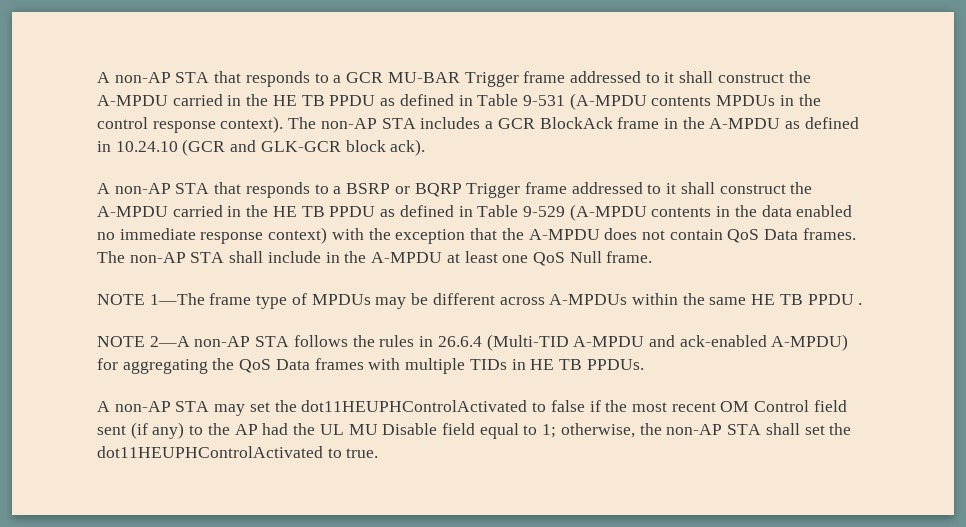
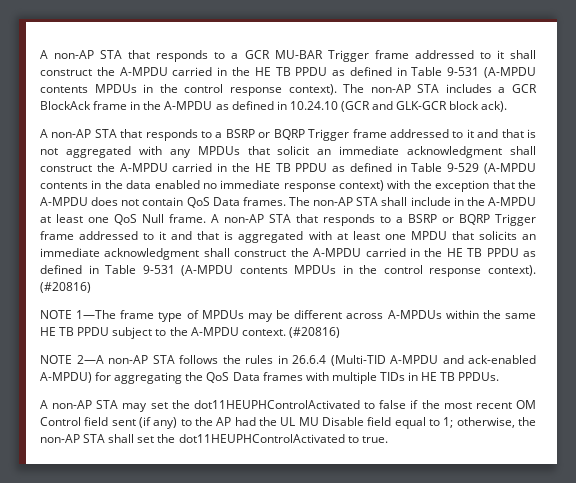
- A non-AP STA that responds to a BSRP or BQRP Trigger frame addressed to it shall construct the A-MPDU carried in the HE TB PPDU as defined in Table 9-529 (A-MPDU contents in the data enabled no immediate response context) with the exception that the A-MPDU does not contain QoS Data frames.
+ A non-AP STA that responds to a BSRP or BQRP Trigger frame addressed to it and that is not aggregated with any MPDUs that solicit an immediate acknowledgment shall construct the A-MPDU carried in the HE TB PPDU as defined in Table 9-529 (A-MPDU contents in the data enabled no immediate response context) with the exception that the A-MPDU does not contain QoS Data frames.
+ A non-AP STA that responds to a BSRP or BQRP Trigger frame addressed to it and that is aggregated with at least one MPDU that solicits an immediate acknowledgment shall construct the A-MPDU carried in the HE TB PPDU as defined in Table 9-531 (A-MPDU contents MPDUs in the control response context). (#20816)
- NOTE 1—The frame type of MPDUs may be different across A-MPDUs within the same HE TB PPDU .
+ NOTE 1—The frame type of MPDUs may be different across A-MPDUs within the same HE TB PPDU subject to the A-MPDU context. (#20816)

